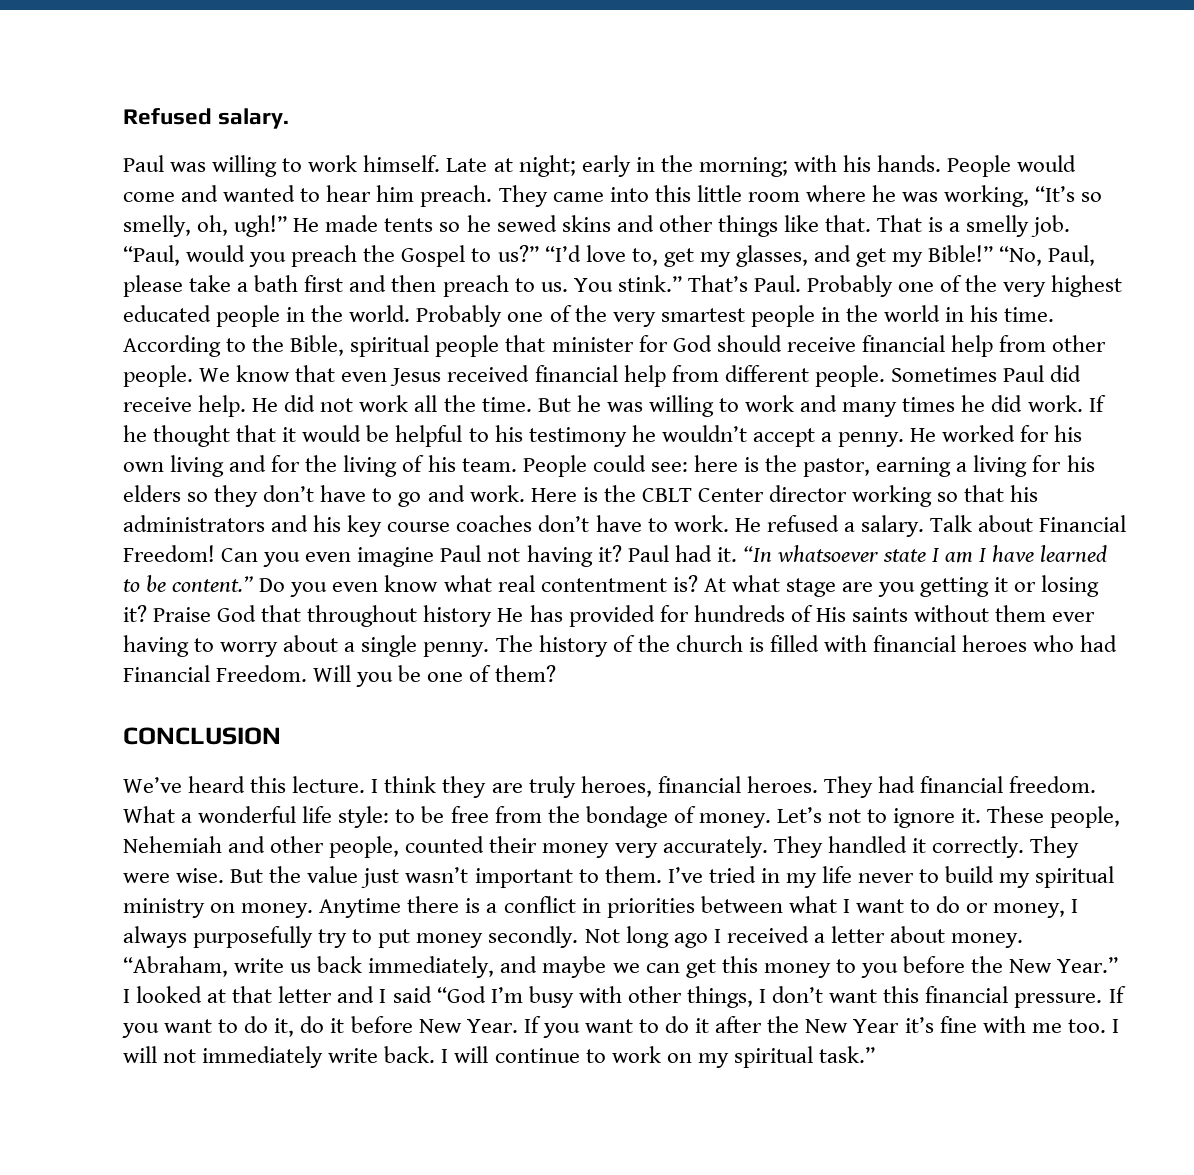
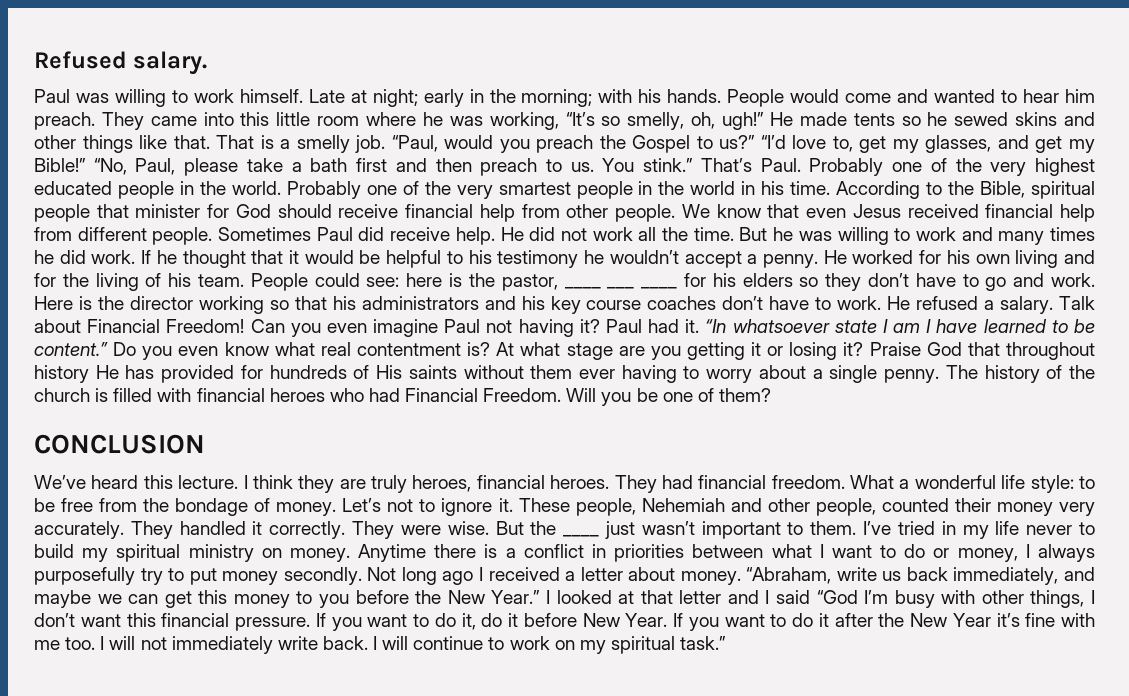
- People could see: here is the pastor, earning a living for his elders so they don’t have to go and work.
+ People could see: here is the pastor, ____ ___ ____ for his elders so they don’t have to go and work.
- Here is the CBLT Center director working so that his administrators and his key course coaches don’t have to work.
+ Here is the director working so that his administrators and his key course coaches don’t have to work.
- But the value just wasn’t important to them.
+ But the ____ just wasn’t important to them.

